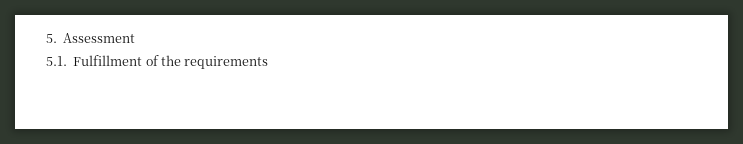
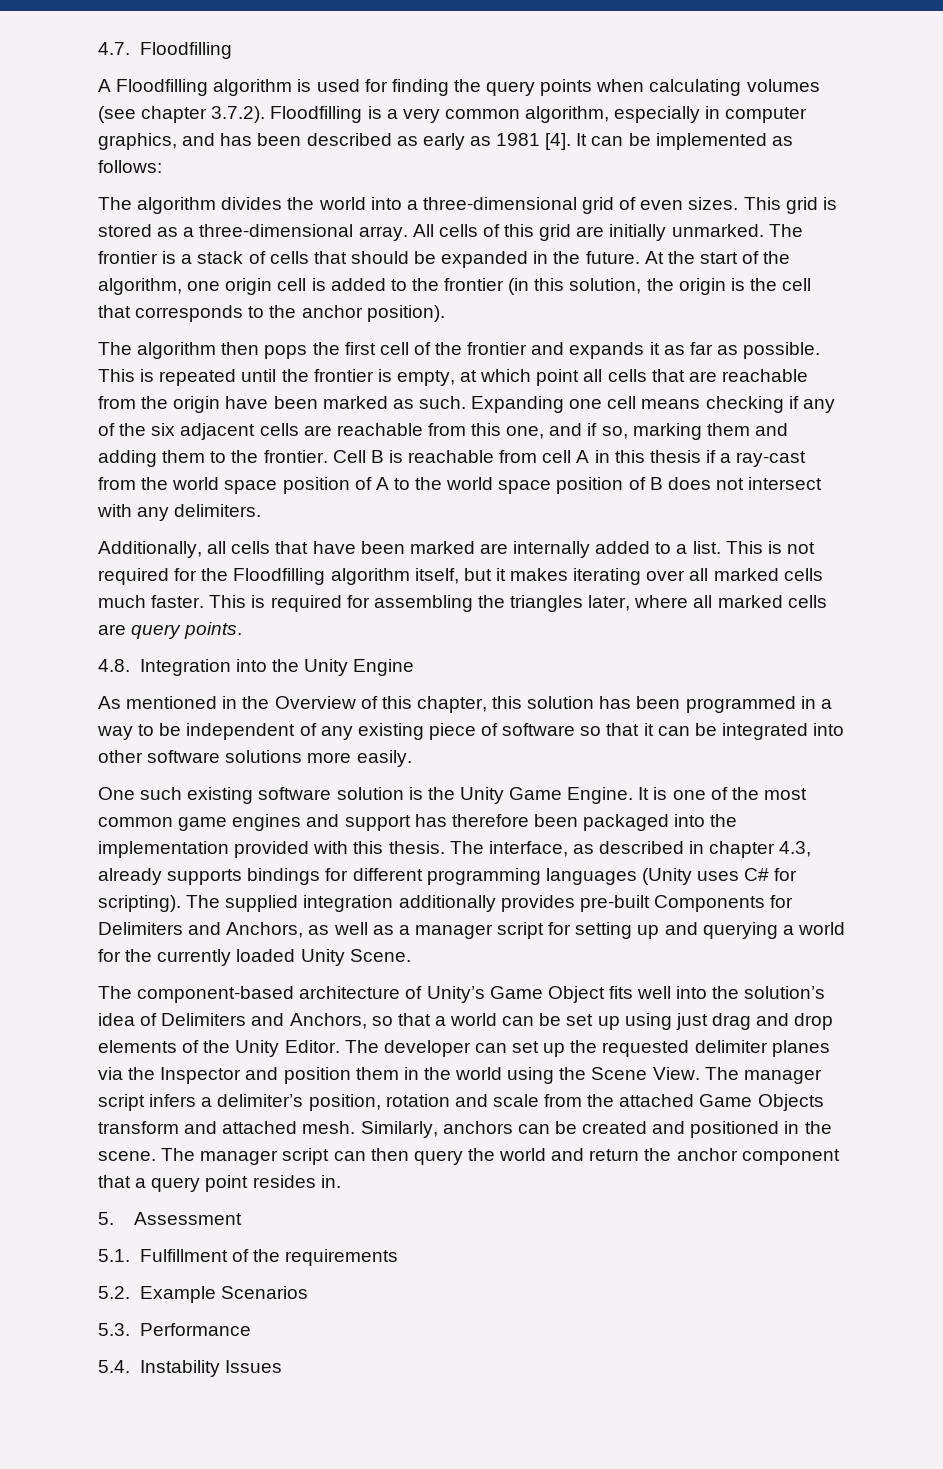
+ 4.7. Floodfilling
+ A Floodfilling algorithm is used for finding the query points when calculating volumes (see chapter 3.7.2). Floodfilling is a very common algorithm, especially in computer graphics, and has been described as early as 1981 [4]. It can be implemented as follows:
+ The algorithm divides the world into a three-dimensional grid of even sizes. This grid is stored as a three-dimensional array. All cells of this grid are initially unmarked. The frontier is a stack of cells that should be expanded in the future. At the start of the algorithm, one origin cell is added to the frontier (in this solution, the origin is the cell that corresponds to the anchor position).
+ The algorithm then pops the first cell of the frontier and expands it as far as possible. This is repeated until the frontier is empty, at which point all cells that are reachable from the origin have been marked as such. Expanding one cell means checking if any of the six adjacent cells are reachable from this one, and if so, marking them and adding them to the frontier. Cell B is reachable from cell A in this thesis if a ray-cast from the world space position of A to the world space position of B does not intersect with any delimiters.
+ Additionally, all cells that have been marked are internally added to a list. This is not required for the Floodfilling algorithm itself, but it makes iterating over all marked cells much faster. This is required for assembling the triangles later, where all marked cells are query points.
+ 4.8. Integration into the Unity Engine
+ As mentioned in the Overview of this chapter, this solution has been programmed in a way to be independent of any existing piece of software so that it can be integrated into other software solutions more easily.
+ One such existing software solution is the Unity Game Engine. It is one of the most common game engines and support has therefore been packaged into the implementation provided with this thesis. The interface, as described in chapter 4.3, already supports bindings for different programming languages (Unity uses C# for scripting). The supplied integration additionally provides pre-built Components for Delimiters and Anchors, as well as a manager script for setting up and querying a world for the currently loaded Unity Scene.
+ The component-based architecture of Unity’s Game Object fits well into the solution’s idea of Delimiters and Anchors, so that a world can be set up using just drag and drop elements of the Unity Editor. The developer can set up the requested delimiter planes via the Inspector and position them in the world using the Scene View. The manager script infers a delimiter’s position, rotation and scale from the attached Game Objects transform and attached mesh. Similarly, anchors can be created and positioned in the scene. The manager script can then query the world and return the anchor component that a query point resides in.
+ 5.2. Example Scenarios
+ 5.3. Performance
+ 5.4. Instability Issues

